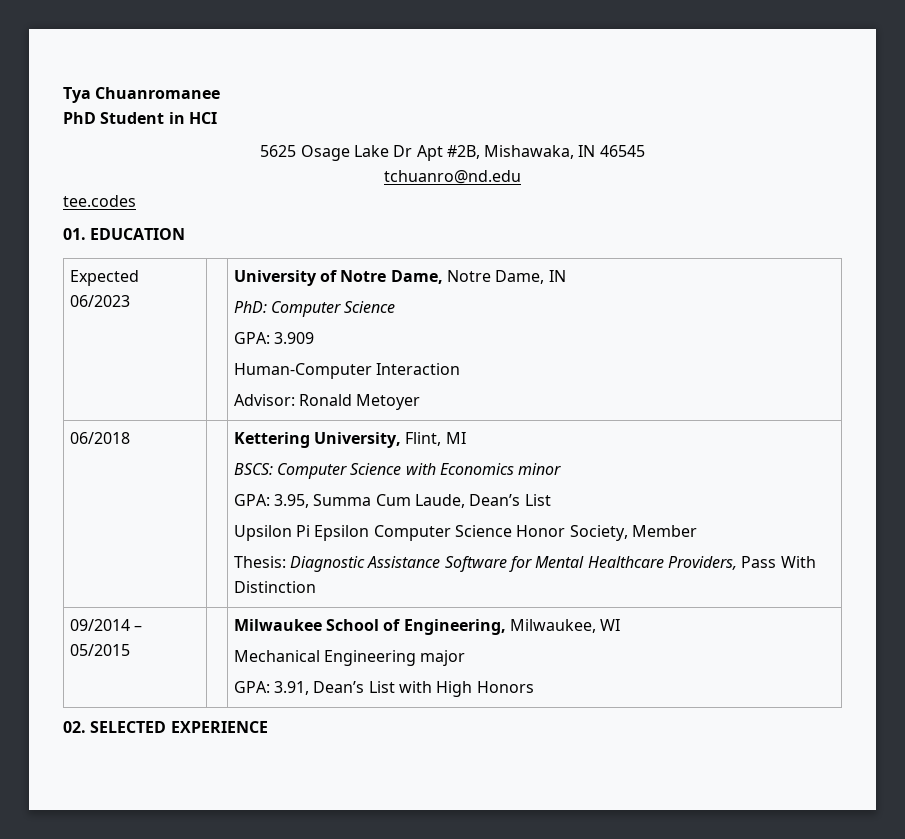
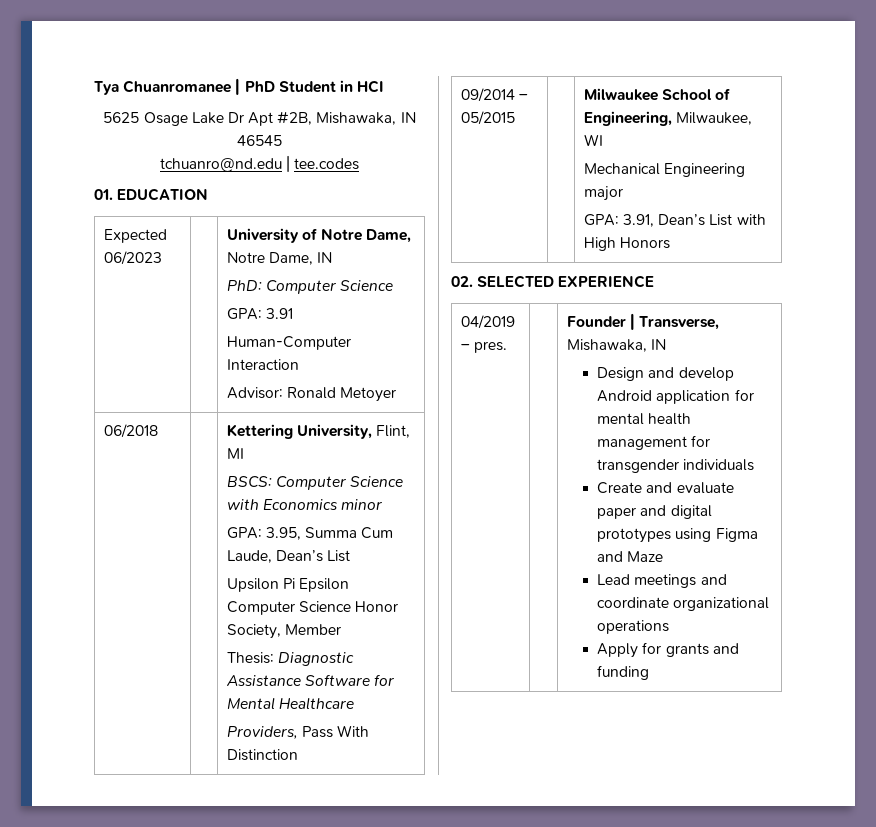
- Tya Chuanromanee
- PhD Student in HCI
+ Tya Chuanromanee | PhD Student in HCI
- tchuanro@nd.edu
- tee.codes
+ tchuanro@nd.edu | tee.codes
  Expected 06/2023 | | University of Notre Dame, Notre Dame, IN
  PhD: Computer Science
- GPA: 3.909
+ GPA: 3.91
  06/2018 | | Kettering University, Flint, MI
  BSCS: Computer Science with Economics minor
  GPA: 3.95, Summa Cum Laude, Dean’s List
  Upsilon Pi Epsilon Computer Science Honor Society, Member
- Thesis: Diagnostic Assistance Software for Mental Healthcare Providers, Pass With Distinction
+ Thesis: Diagnostic Assistance Software for Mental Healthcare
+ Providers, Pass With Distinction
+ 04/2019 – pres. | | Founder | Transverse, Mishawaka, IN
+ Design and develop Android application for mental health management for transgender individuals
+ Create and evaluate paper and digital prototypes using Figma and Maze
+ Lead meetings and coordinate organizational operations
+ Apply for grants and funding

